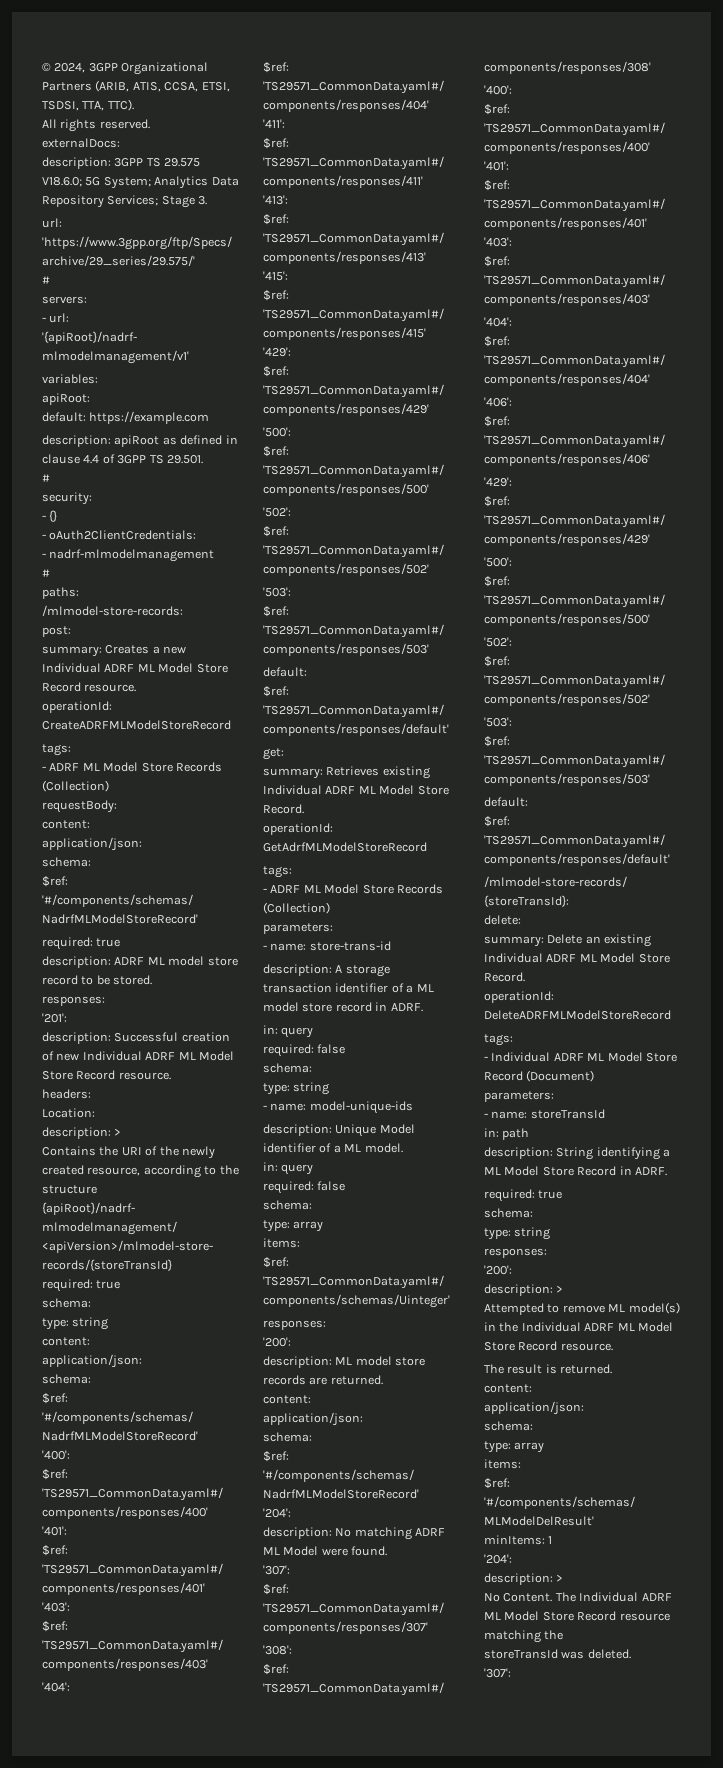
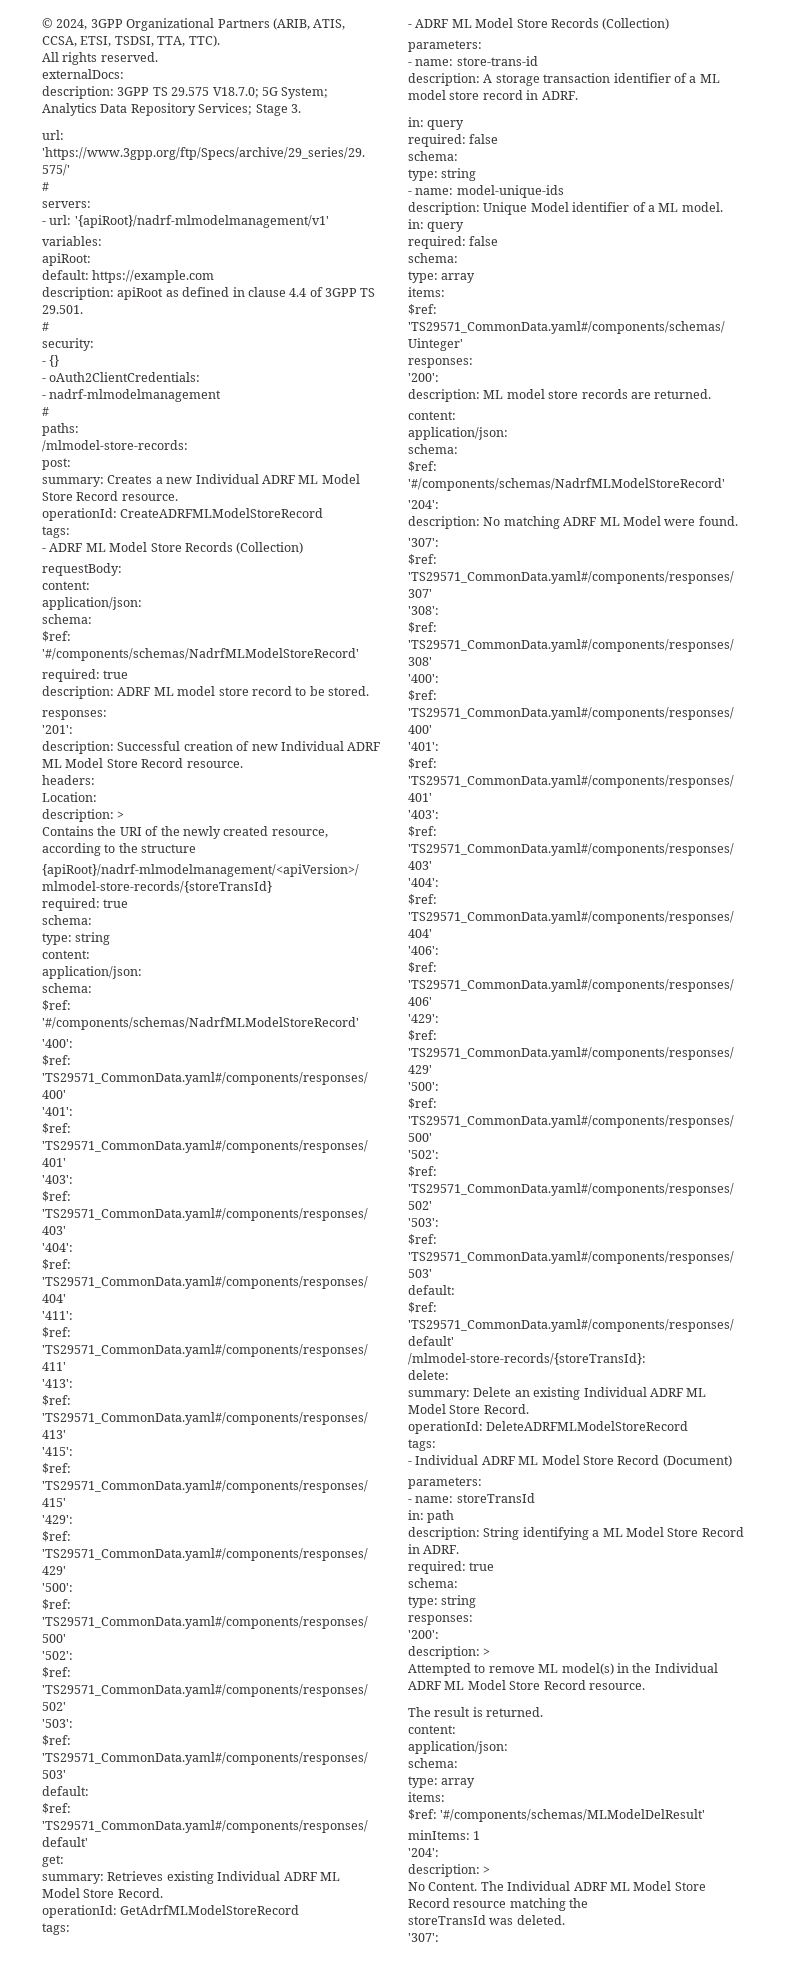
- description: 3GPP TS 29.575 V18.6.0; 5G System; Analytics Data Repository Services; Stage 3.
+ description: 3GPP TS 29.575 V18.7.0; 5G System; Analytics Data Repository Services; Stage 3.

